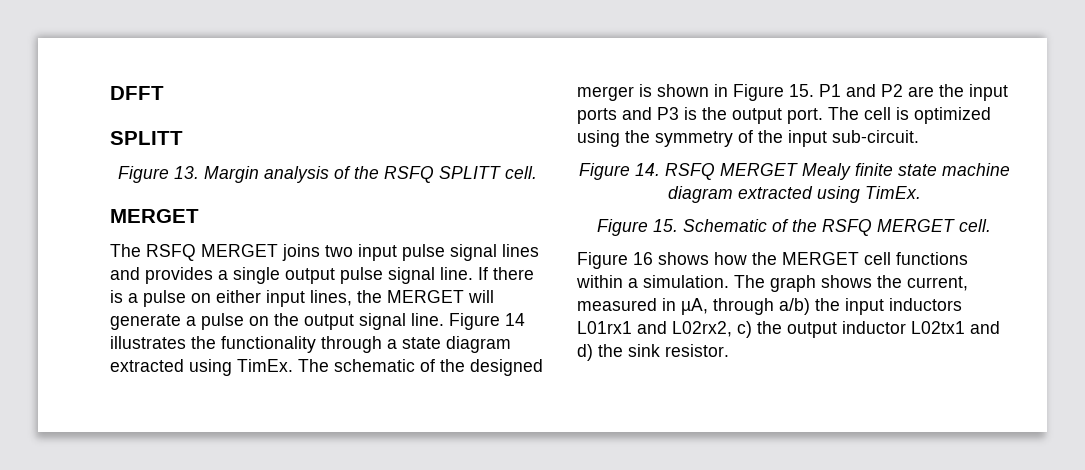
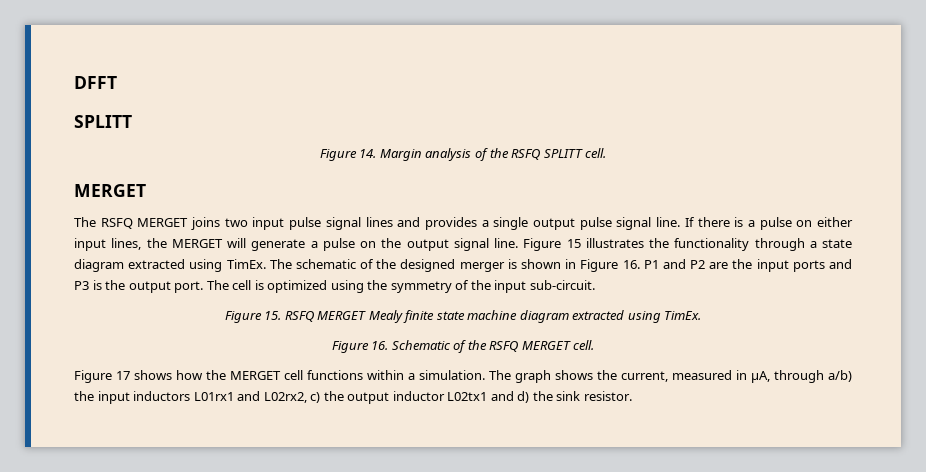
- Figure 13. Margin analysis of the RSFQ SPLITT cell.
+ Figure 14. Margin analysis of the RSFQ SPLITT cell.
- Figure 14 illustrates the functionality through a state diagram extracted using TimEx.
+ Figure 15 illustrates the functionality through a state diagram extracted using TimEx.
- The schematic of the designed merger is shown in Figure 15. P1 and P2 are the input ports and P3 is the output port.
+ The schematic of the designed merger is shown in Figure 16. P1 and P2 are the input ports and P3 is the output port.
- Figure 14. RSFQ MERGET Mealy finite state machine diagram extracted using TimEx.
+ Figure 15. RSFQ MERGET Mealy finite state machine diagram extracted using TimEx.
- Figure 15. Schematic of the RSFQ MERGET cell.
+ Figure 16. Schematic of the RSFQ MERGET cell.
- Figure 16 shows how the MERGET cell functions within a simulation.
+ Figure 17 shows how the MERGET cell functions within a simulation.

